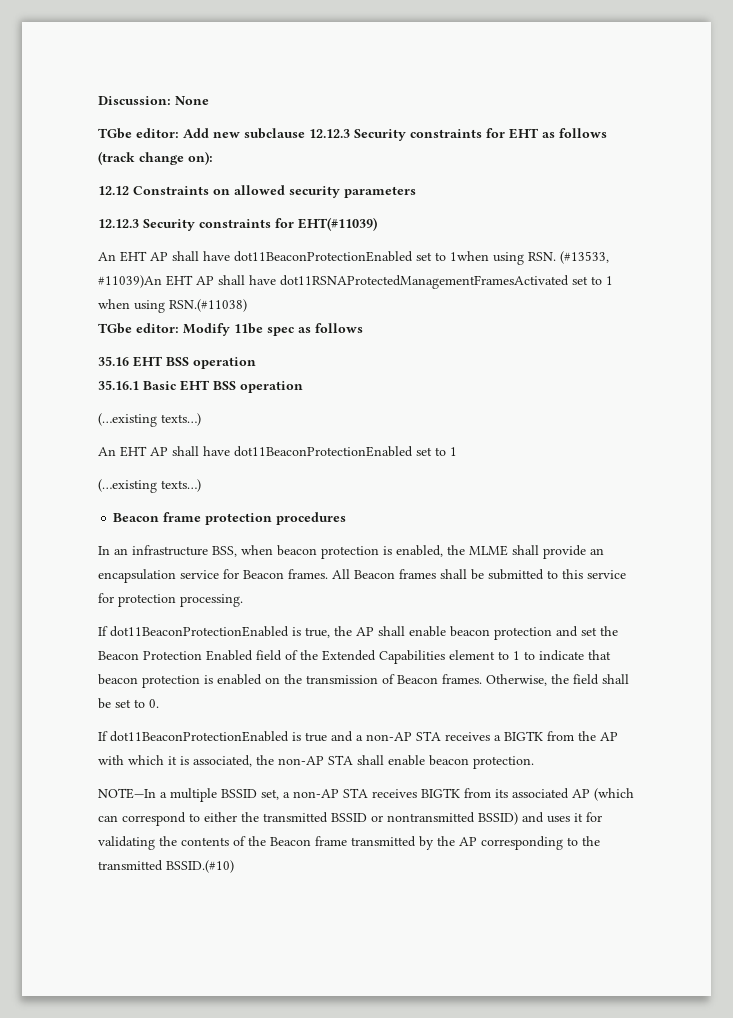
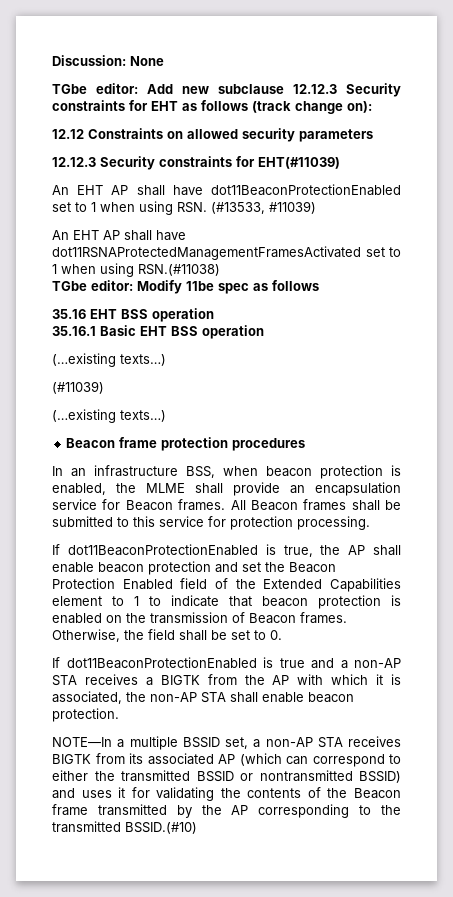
- An EHT AP shall have dot11BeaconProtectionEnabled set to 1when using RSN. (#13533, #11039)An EHT AP shall have dot11RSNAProtectedManagementFramesActivated set to 1 when using RSN.(#11038)
+ An EHT AP shall have dot11BeaconProtectionEnabled set to 1 when using RSN. (#13533, #11039)
+ An EHT AP shall have dot11RSNAProtectedManagementFramesActivated set to 1 when using RSN.(#11038)
- An EHT AP shall have dot11BeaconProtectionEnabled set to 1
+ (#11039)

